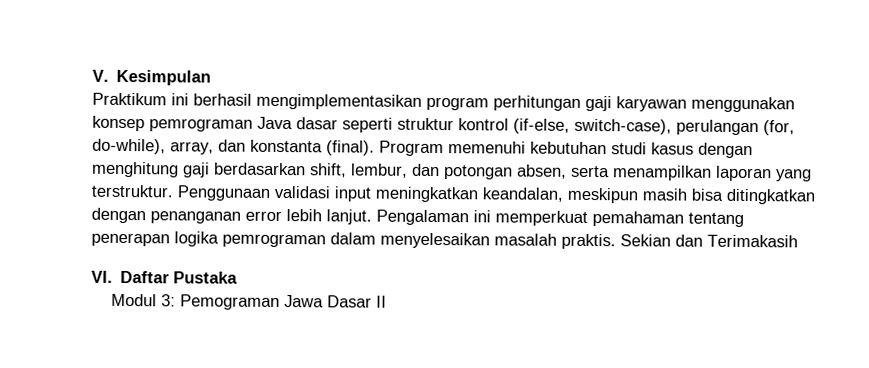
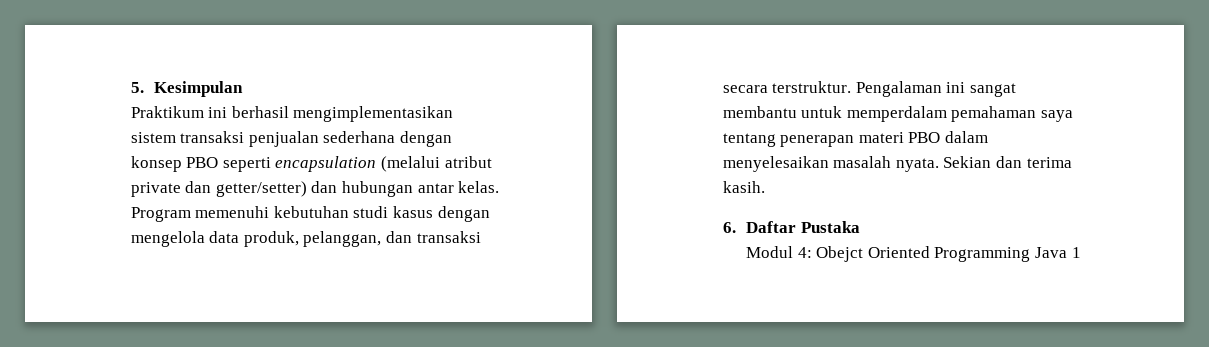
- V. Kesimpulan
+ 5. Kesimpulan
- Praktikum ini berhasil mengimplementasikan program perhitungan gaji karyawan menggunakan konsep pemrograman Java dasar seperti struktur kontrol (if-else, switch-case), perulangan (for, do-while), array, dan konstanta (final).
+ Praktikum ini berhasil mengimplementasikan sistem transaksi penjualan sederhana dengan konsep PBO seperti encapsulation (melalui atribut private dan getter/setter) dan hubungan antar kelas.
- Program memenuhi kebutuhan studi kasus dengan menghitung gaji berdasarkan shift, lembur, dan potongan absen, serta menampilkan laporan yang terstruktur. Penggunaan validasi input meningkatkan keandalan, meskipun masih bisa ditingkatkan dengan penanganan error lebih lanjut. Pengalaman ini memperkuat pemahaman tentang penerapan logika pemrograman dalam menyelesaikan masalah praktis.
+ Program memenuhi kebutuhan studi kasus dengan mengelola data produk, pelanggan, dan transaksi secara terstruktur. Pengalaman ini sangat membantu untuk memperdalam pemahaman saya tentang penerapan materi PBO dalam menyelesaikan masalah nyata.
- Sekian dan Terimakasih
- VI. Daftar Pustaka
+ Sekian dan terima kasih.
+ 6. Daftar Pustaka
- Modul 3: Pemograman Jawa Dasar II
+ Modul 4: Obejct Oriented Programming Java 1

